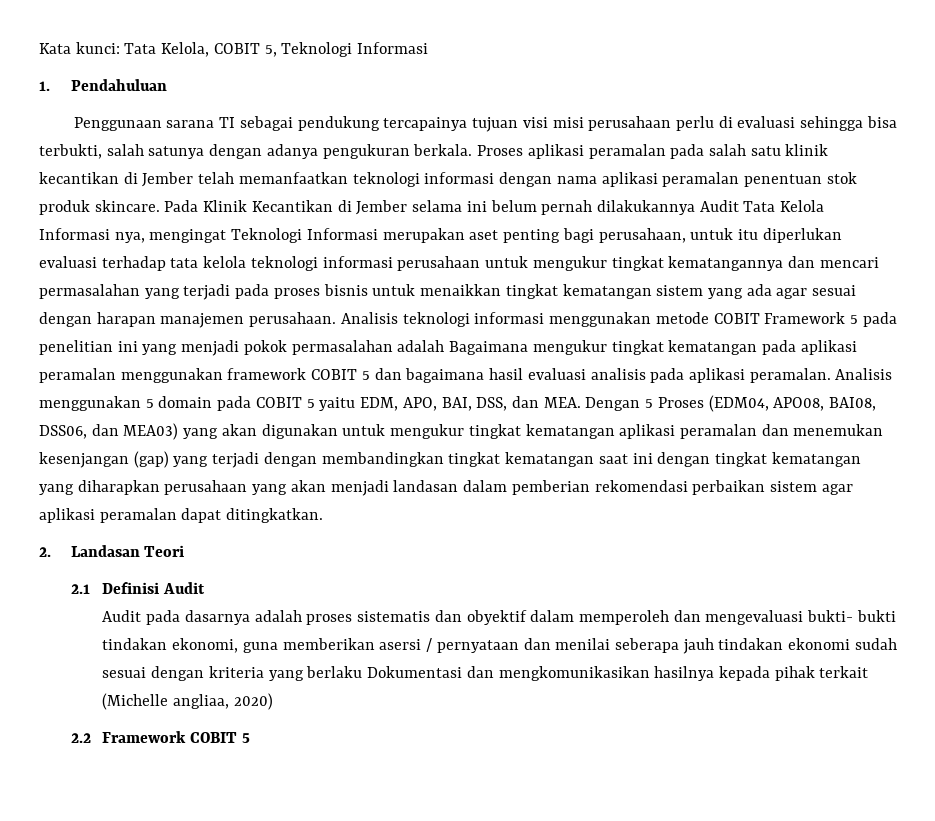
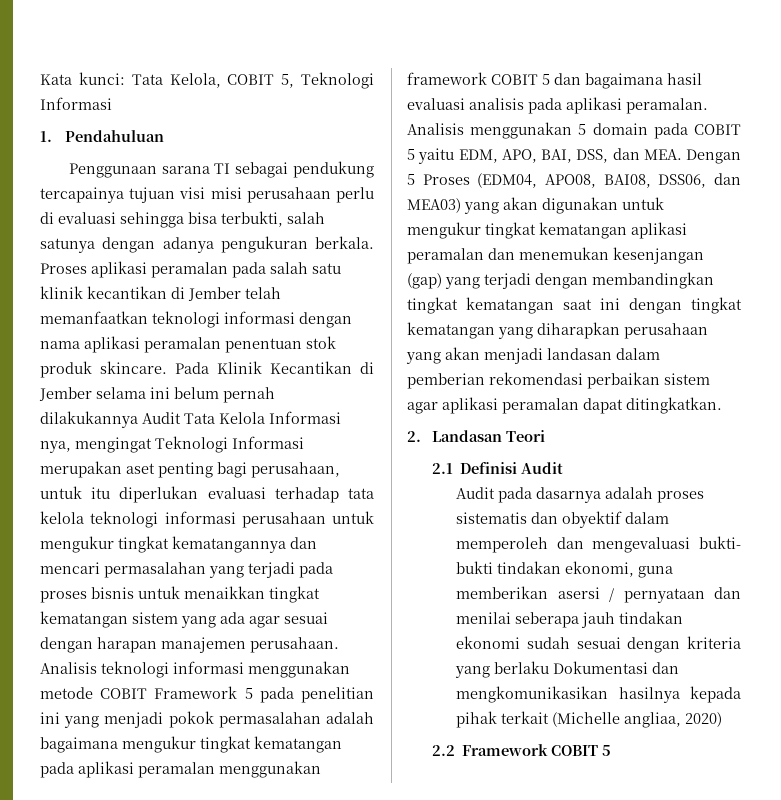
- Analisis teknologi informasi menggunakan metode COBIT Framework 5 pada penelitian ini yang menjadi pokok permasalahan adalah Bagaimana mengukur tingkat kematangan pada aplikasi peramalan menggunakan framework COBIT 5 dan bagaimana hasil evaluasi analisis pada aplikasi peramalan.
+ Analisis teknologi informasi menggunakan metode COBIT Framework 5 pada penelitian ini yang menjadi pokok permasalahan adalah bagaimana mengukur tingkat kematangan pada aplikasi peramalan menggunakan framework COBIT 5 dan bagaimana hasil evaluasi analisis pada aplikasi peramalan.

